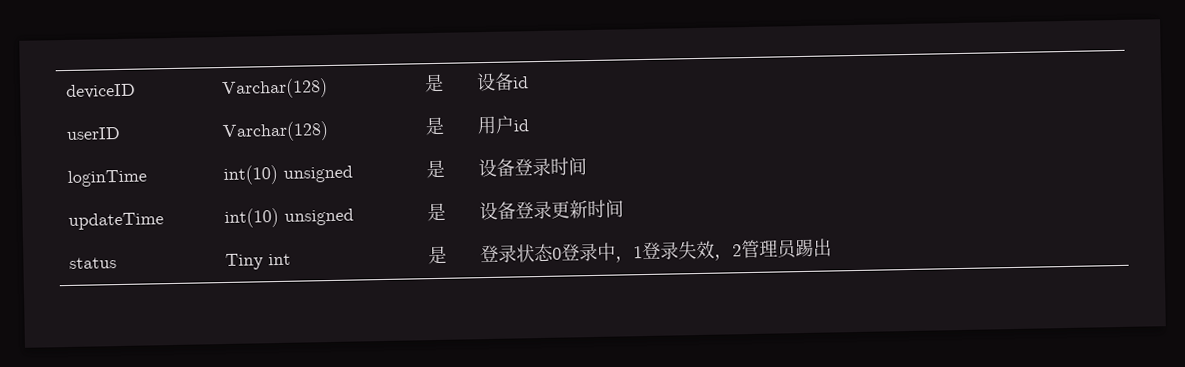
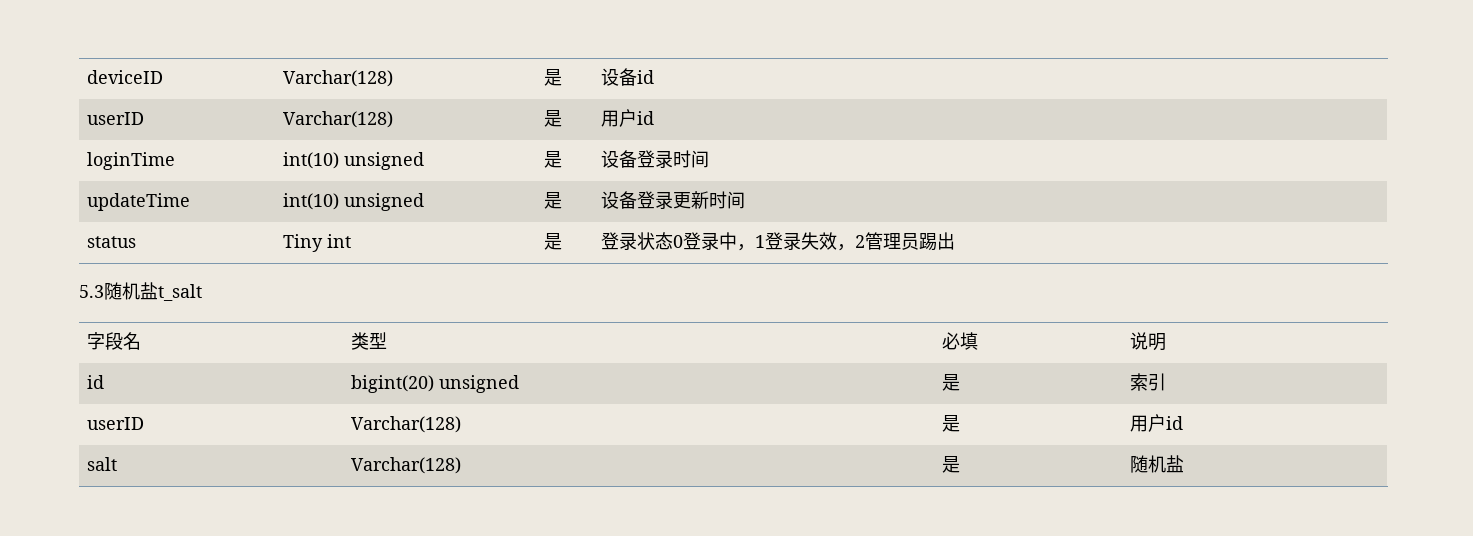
+ 5.3随机盐t_salt
+ 字段名 | 类型 | 必填 | 说明
+ id | bigint(20) unsigned | 是 | 索引
+ userID | Varchar(128) | 是 | 用户id
+ salt | Varchar(128) | 是 | 随机盐

